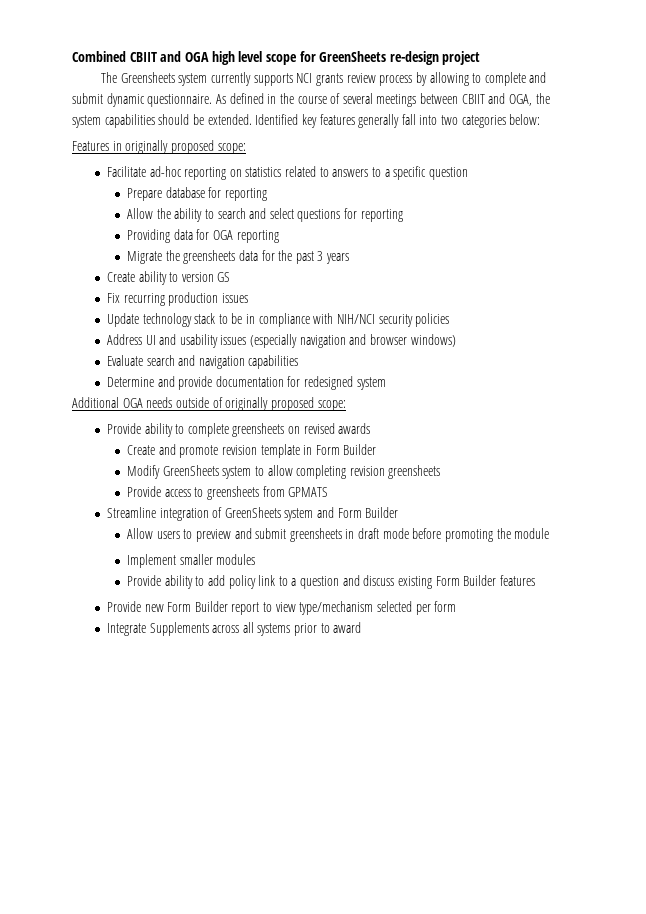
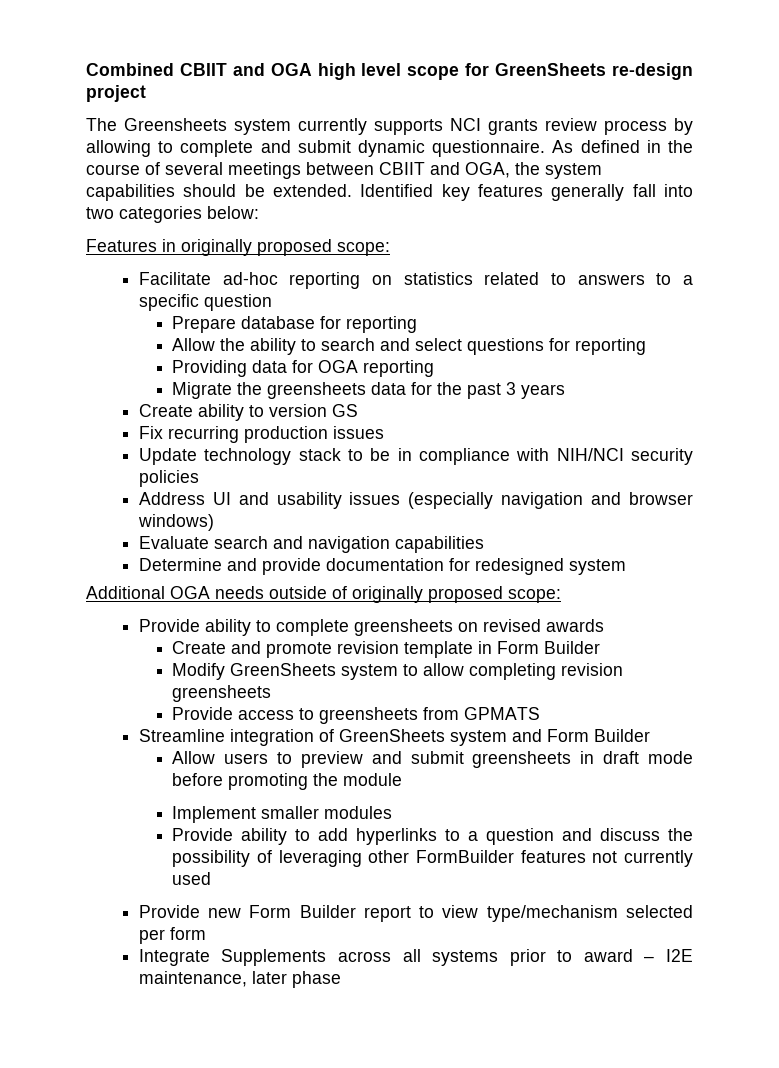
- Provide ability to add policy link to a question and discuss existing Form Builder features
+ Provide ability to add hyperlinks to a question and discuss the possibility of leveraging other FormBuilder features not currently used
- Integrate Supplements across all systems prior to award
+ Integrate Supplements across all systems prior to award – I2E maintenance, later phase

